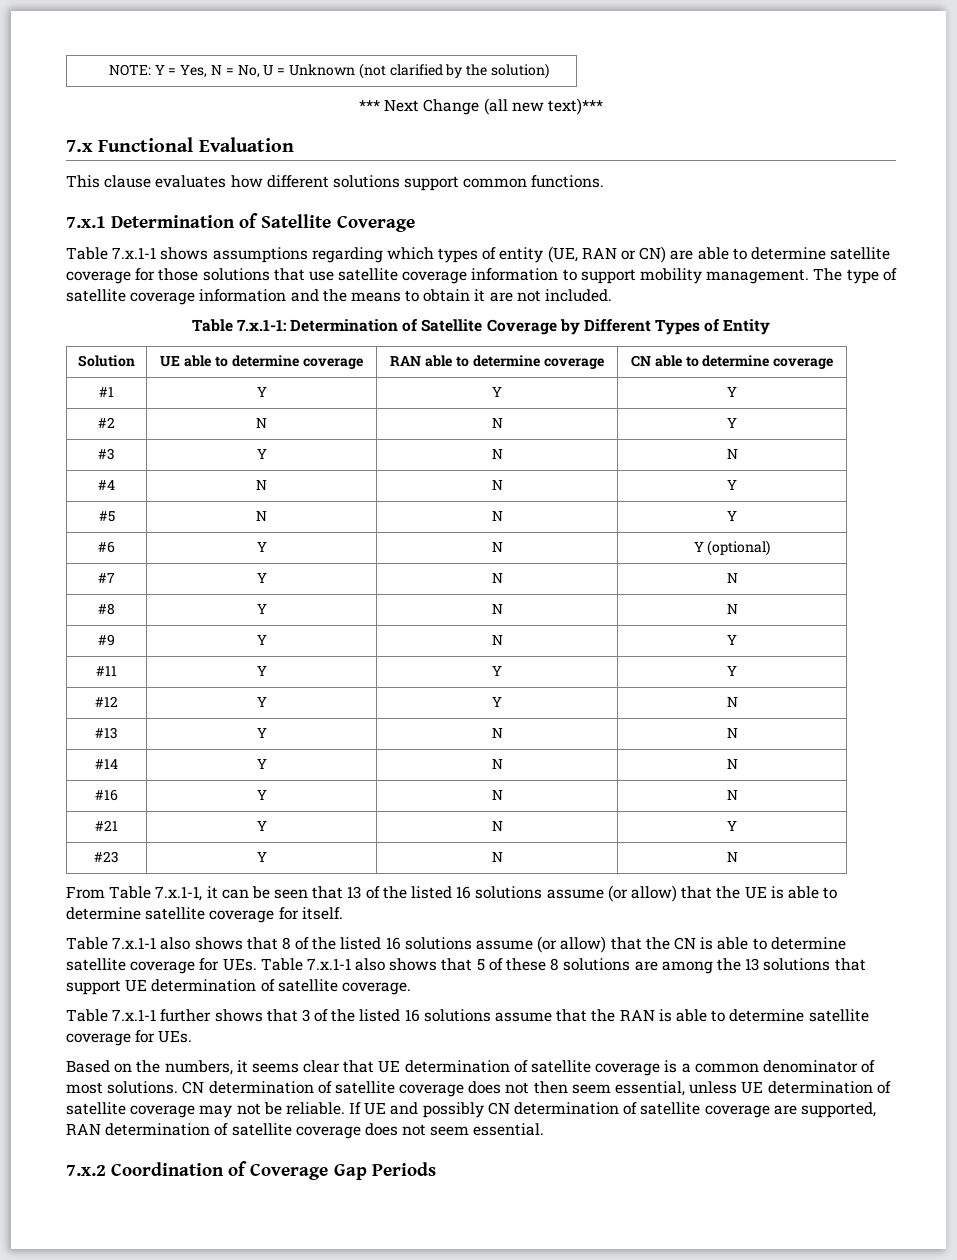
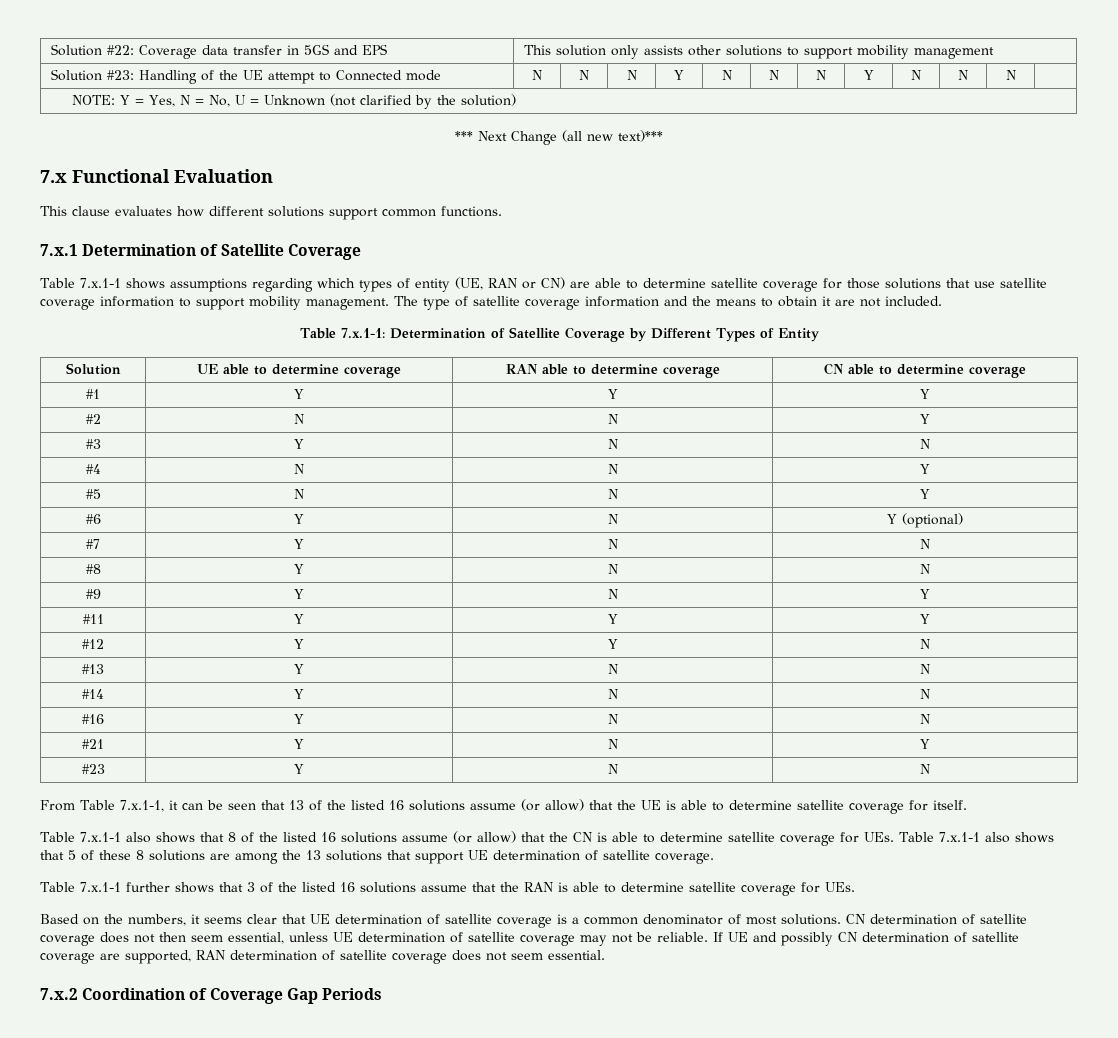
+ Solution #22: Coverage data transfer in 5GS and EPS | This solution only assists other solutions to support mobility management
+ Solution #23: Handling of the UE attempt to Connected mode | N | N | N | Y | N | N | N | Y | N | N | N |

